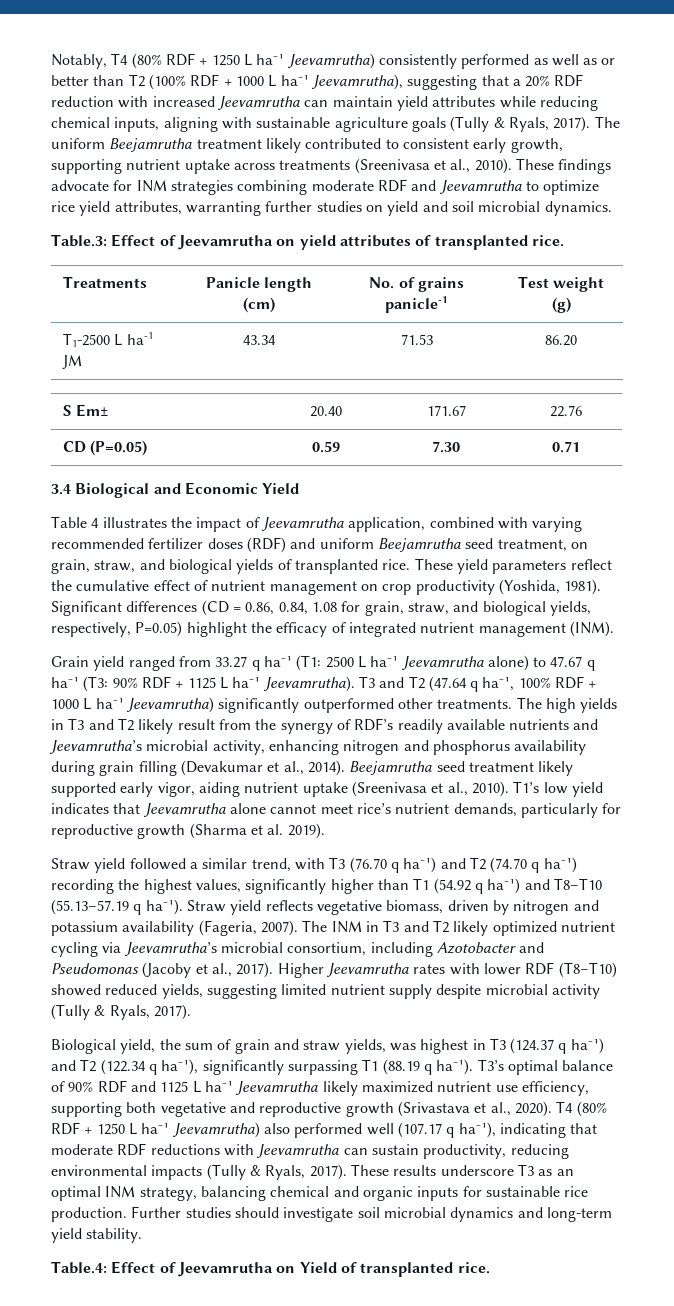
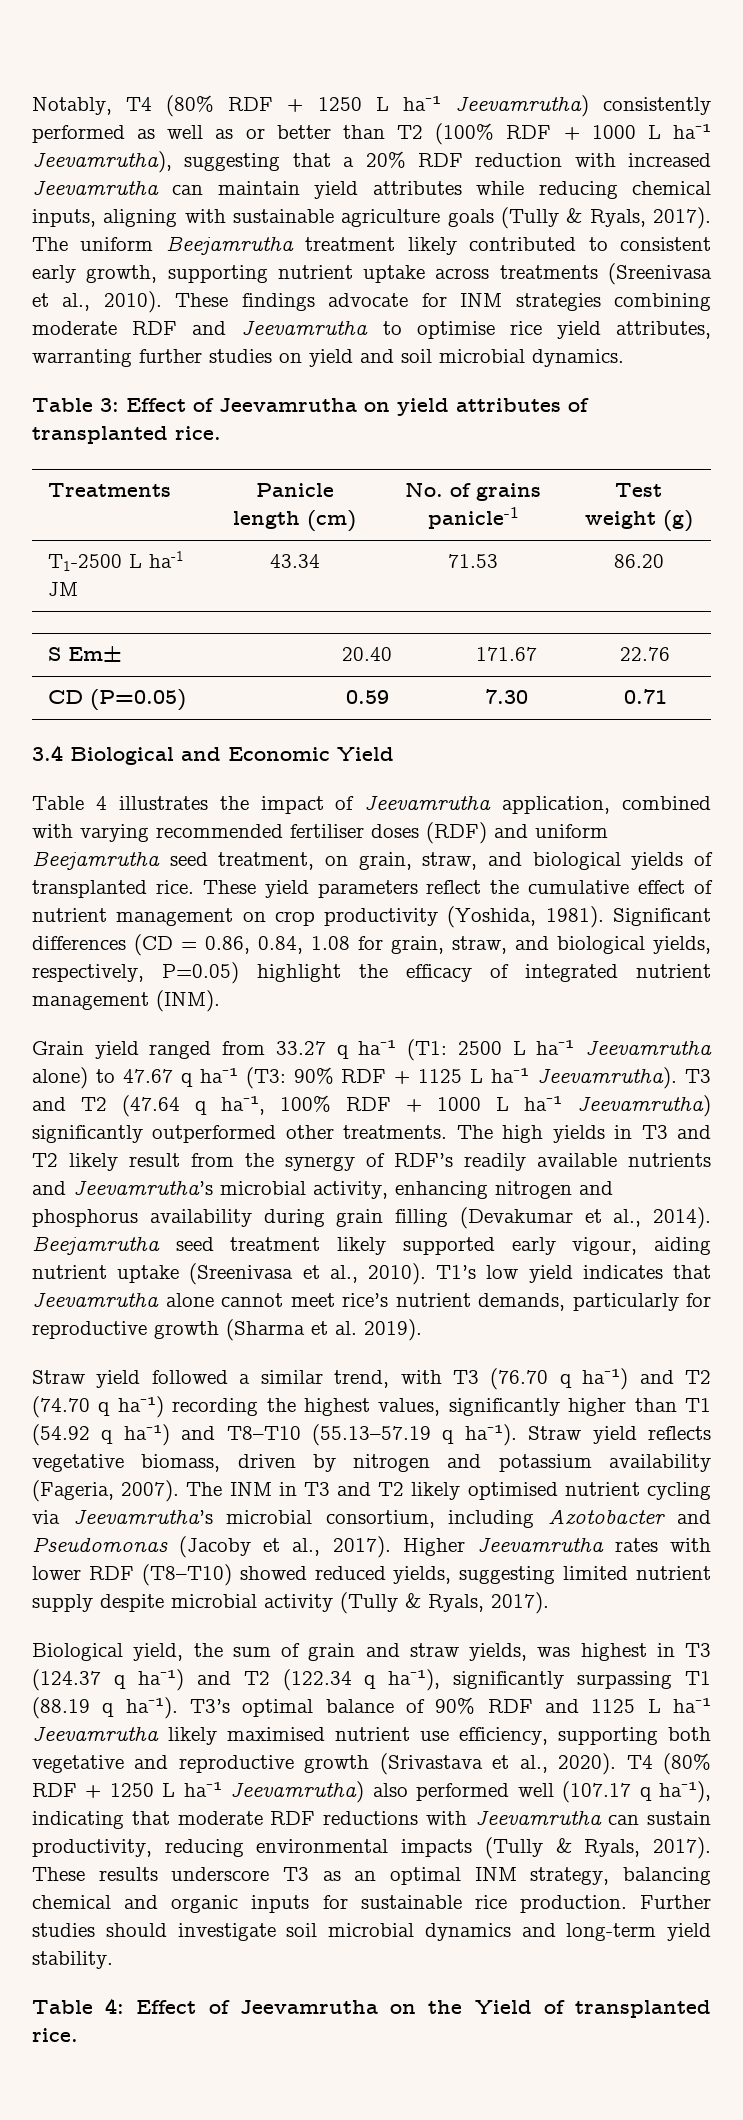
- These findings advocate for INM strategies combining moderate RDF and Jeevamrutha to optimize rice yield attributes, warranting further studies on yield and soil microbial dynamics.
+ These findings advocate for INM strategies combining moderate RDF and Jeevamrutha to optimise rice yield attributes, warranting further studies on yield and soil microbial dynamics.
- Table.3: Effect of Jeevamrutha on yield attributes of transplanted rice.
+ Table 3: Effect of Jeevamrutha on yield attributes of transplanted rice.
- Table 4 illustrates the impact of Jeevamrutha application, combined with varying recommended fertilizer doses (RDF) and uniform Beejamrutha seed treatment, on grain, straw, and biological yields of transplanted rice.
+ Table 4 illustrates the impact of Jeevamrutha application, combined with varying recommended fertiliser doses (RDF) and uniform Beejamrutha seed treatment, on grain, straw, and biological yields of transplanted rice.
- Beejamrutha seed treatment likely supported early vigor, aiding nutrient uptake (Sreenivasa et al., 2010).
+ Beejamrutha seed treatment likely supported early vigour, aiding nutrient uptake (Sreenivasa et al., 2010).
- The INM in T3 and T2 likely optimized nutrient cycling via Jeevamrutha’s microbial consortium, including Azotobacter and Pseudomonas (Jacoby et al., 2017).
+ The INM in T3 and T2 likely optimised nutrient cycling via Jeevamrutha’s microbial consortium, including Azotobacter and Pseudomonas (Jacoby et al., 2017).
- T3’s optimal balance of 90% RDF and 1125 L ha⁻¹ Jeevamrutha likely maximized nutrient use efficiency, supporting both vegetative and reproductive growth (Srivastava et al., 2020).
+ T3’s optimal balance of 90% RDF and 1125 L ha⁻¹ Jeevamrutha likely maximised nutrient use efficiency, supporting both vegetative and reproductive growth (Srivastava et al., 2020).
- Table.4: Effect of Jeevamrutha on Yield of transplanted rice.
+ Table 4: Effect of Jeevamrutha on the Yield of transplanted rice.

